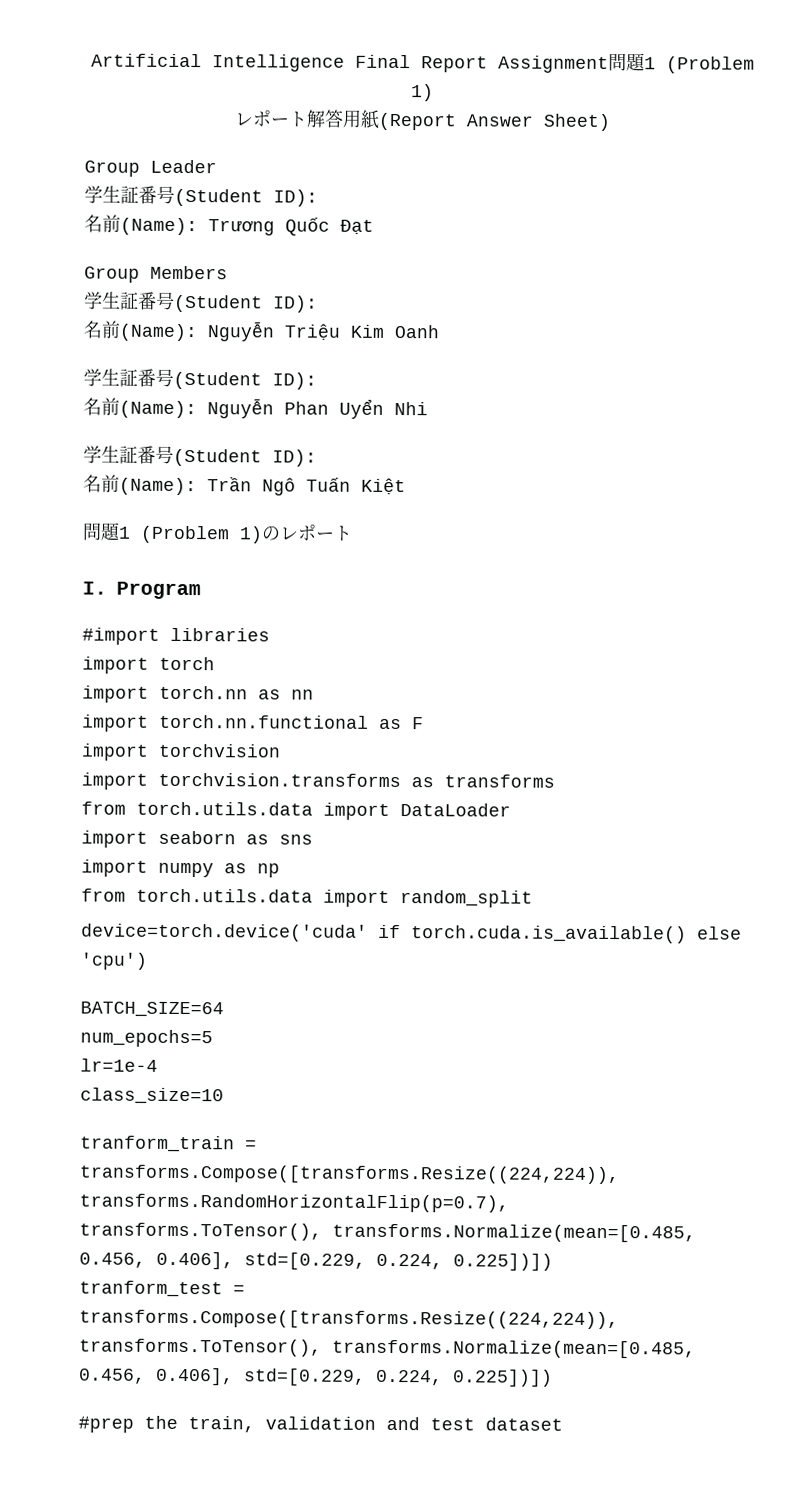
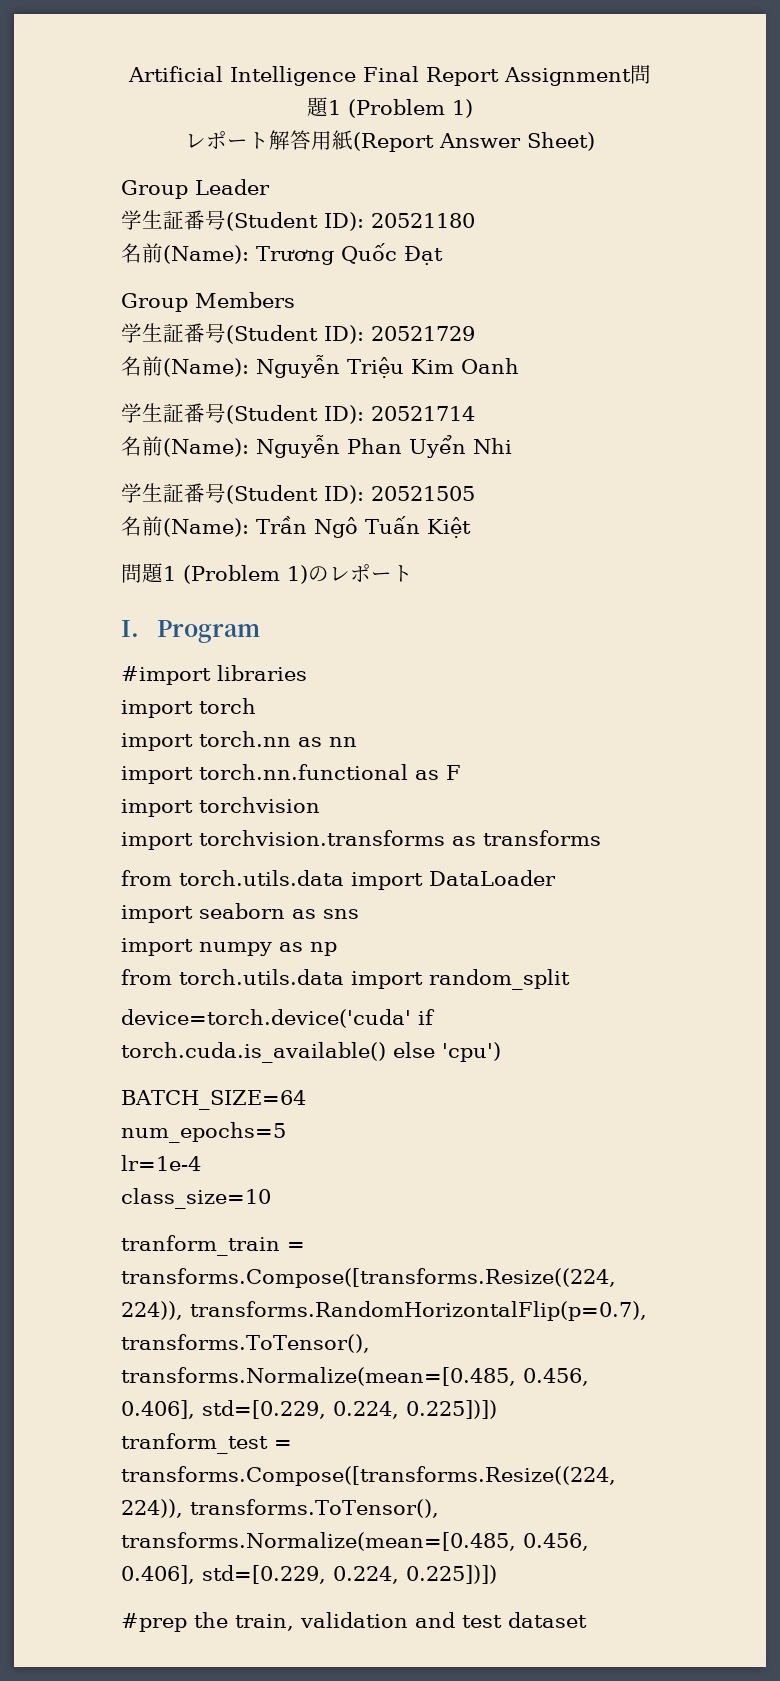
  Group Leader
- 学生証番号(Student ID):
+ 学生証番号(Student ID): 20521180
  Group Members
- 学生証番号(Student ID):
+ 学生証番号(Student ID): 20521729
  名前(Name): Nguyễn Triệu Kim Oanh
- 学生証番号(Student ID):
+ 学生証番号(Student ID): 20521714
  名前(Name): Nguyễn Phan Uyển Nhi
- 学生証番号(Student ID):
+ 学生証番号(Student ID): 20521505

